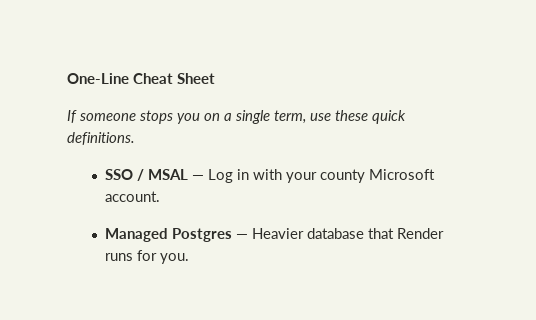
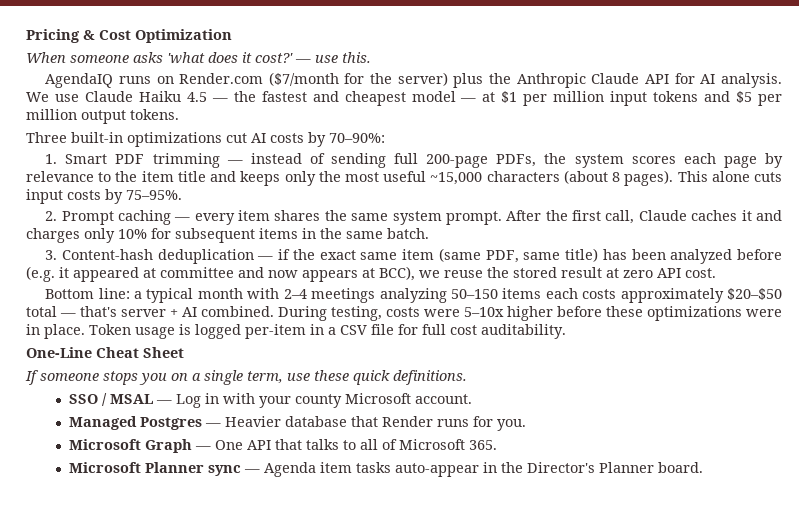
+ Pricing & Cost Optimization
+ When someone asks 'what does it cost?' — use this.
+ AgendaIQ runs on Render.com ($7/month for the server) plus the Anthropic Claude API for AI analysis. We use Claude Haiku 4.5 — the fastest and cheapest model — at $1 per million input tokens and $5 per million output tokens.
+ Three built-in optimizations cut AI costs by 70–90%:
+ 1. Smart PDF trimming — instead of sending full 200-page PDFs, the system scores each page by relevance to the item title and keeps only the most useful ~15,000 characters (about 8 pages). This alone cuts input costs by 75–95%.
+ 2. Prompt caching — every item shares the same system prompt. After the first call, Claude caches it and charges only 10% for subsequent items in the same batch.
+ 3. Content-hash deduplication — if the exact same item (same PDF, same title) has been analyzed before (e.g. it appeared at committee and now appears at BCC), we reuse the stored result at zero API cost.
+ Bottom line: a typical month with 2–4 meetings analyzing 50–150 items each costs approximately $20–$50 total — that's server + AI combined. During testing, costs were 5–10x higher before these optimizations were in place. Token usage is logged per-item in a CSV file for full cost auditability.
+ Microsoft Graph — One API that talks to all of Microsoft 365.
+ Microsoft Planner sync — Agenda item tasks auto-appear in the Director's Planner board.

